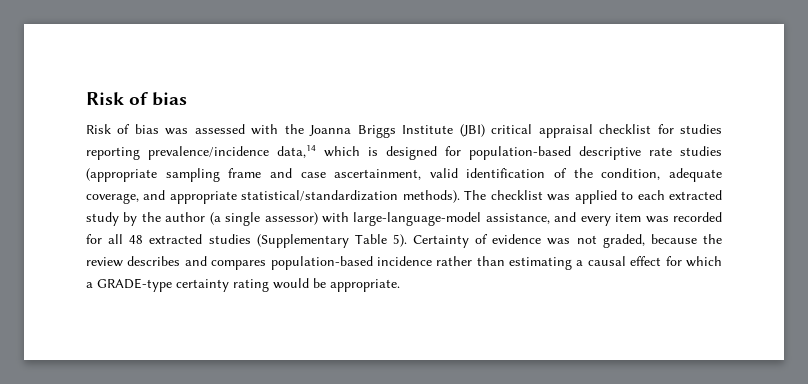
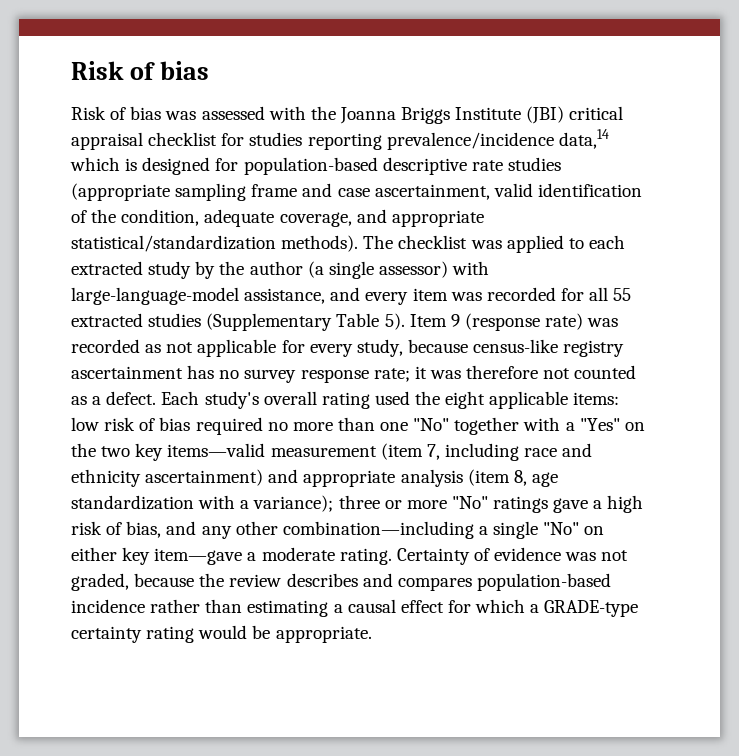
- The checklist was applied to each extracted study by the author (a single assessor) with large-language-model assistance, and every item was recorded for all 48 extracted studies (Supplementary Table 5).
+ The checklist was applied to each extracted study by the author (a single assessor) with large-language-model assistance, and every item was recorded for all 55 extracted studies (Supplementary Table 5).
+ Item 9 (response rate) was recorded as not applicable for every study, because census-like registry ascertainment has no survey response rate; it was therefore not counted as a defect. Each study's overall rating used the eight applicable items: low risk of bias required no more than one "No" together with a "Yes" on the two key items—valid measurement (item 7, including race and ethnicity ascertainment) and appropriate analysis (item 8, age standardization with a variance); three or more "No" ratings gave a high risk of bias, and any other combination—including a single "No" on either key item—gave a moderate rating.

